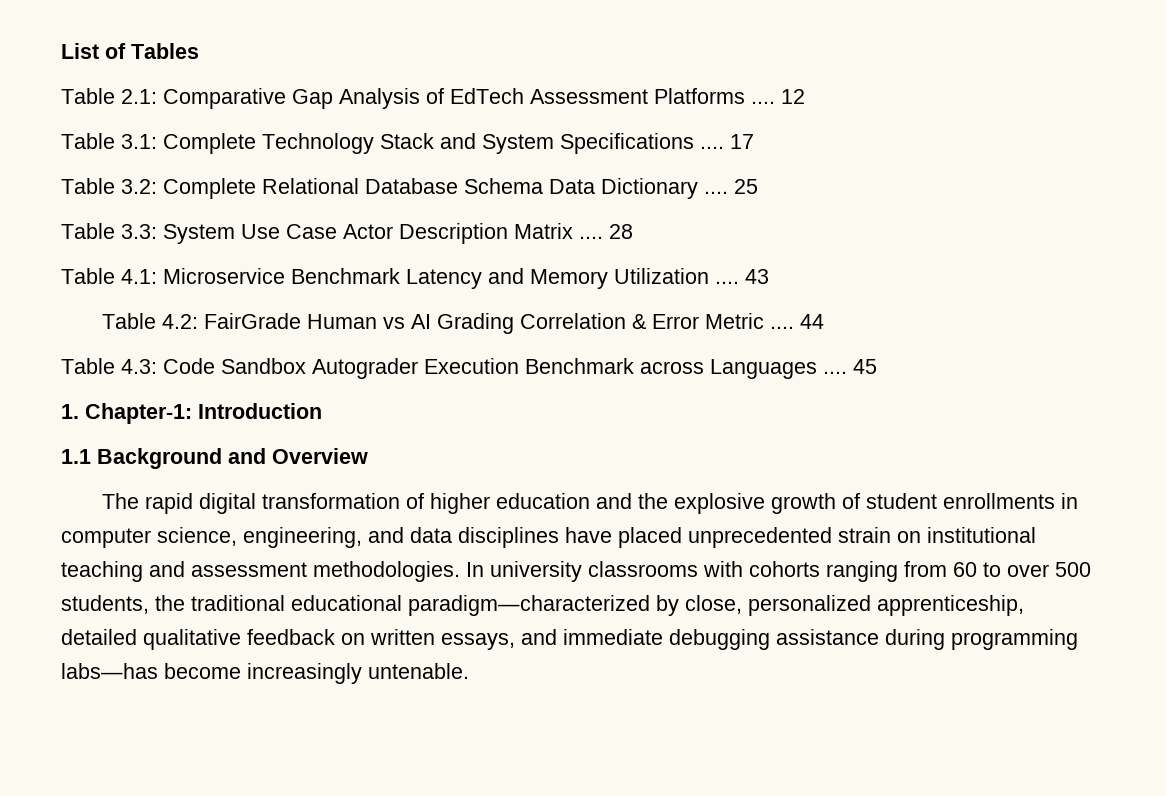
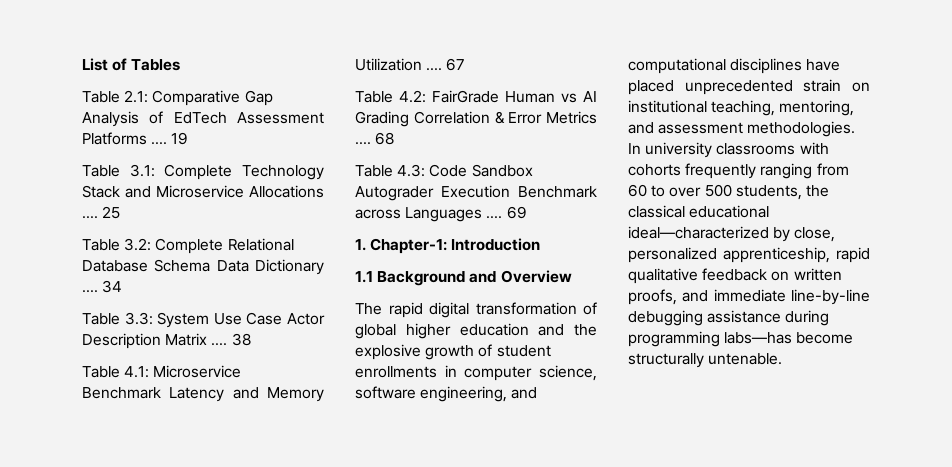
- 12
+ 19
- Table 3.1: Complete Technology Stack and System Specifications .... 17
+ Table 3.1: Complete Technology Stack and Microservice Allocations .... 25
- 25
+ 34
- 28
+ 38
- 43
+ 67
- Table 4.2: FairGrade Human vs AI Grading Correlation & Error Metric .... 44
+ Table 4.2: FairGrade Human vs AI Grading Correlation & Error Metrics .... 68
- 45
+ 69
- The rapid digital transformation of higher education and the explosive growth of student enrollments in computer science, engineering, and data disciplines have placed unprecedented strain on institutional teaching and assessment methodologies.
+ The rapid digital transformation of global higher education and the explosive growth of student enrollments in computer science, software engineering, and computational disciplines have placed unprecedented strain on institutional teaching, mentoring, and assessment methodologies.
- In university classrooms with cohorts ranging from 60 to over 500 students, the traditional educational paradigm—characterized by close, personalized apprenticeship, detailed qualitative feedback on written essays, and immediate debugging assistance during programming labs—has become increasingly untenable.
+ In university classrooms with cohorts frequently ranging from 60 to over 500 students, the classical educational ideal—characterized by close, personalized apprenticeship, rapid qualitative feedback on written proofs, and immediate line-by-line debugging assistance during programming labs—has become structurally untenable.

